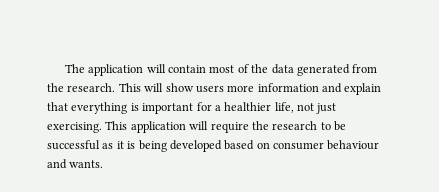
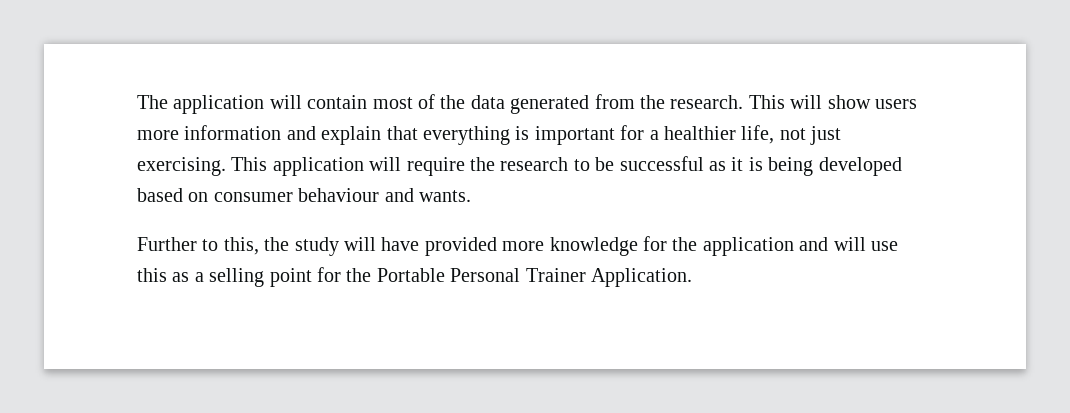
+ Further to this, the study will have provided more knowledge for the application and will use this as a selling point for the Portable Personal Trainer Application.

